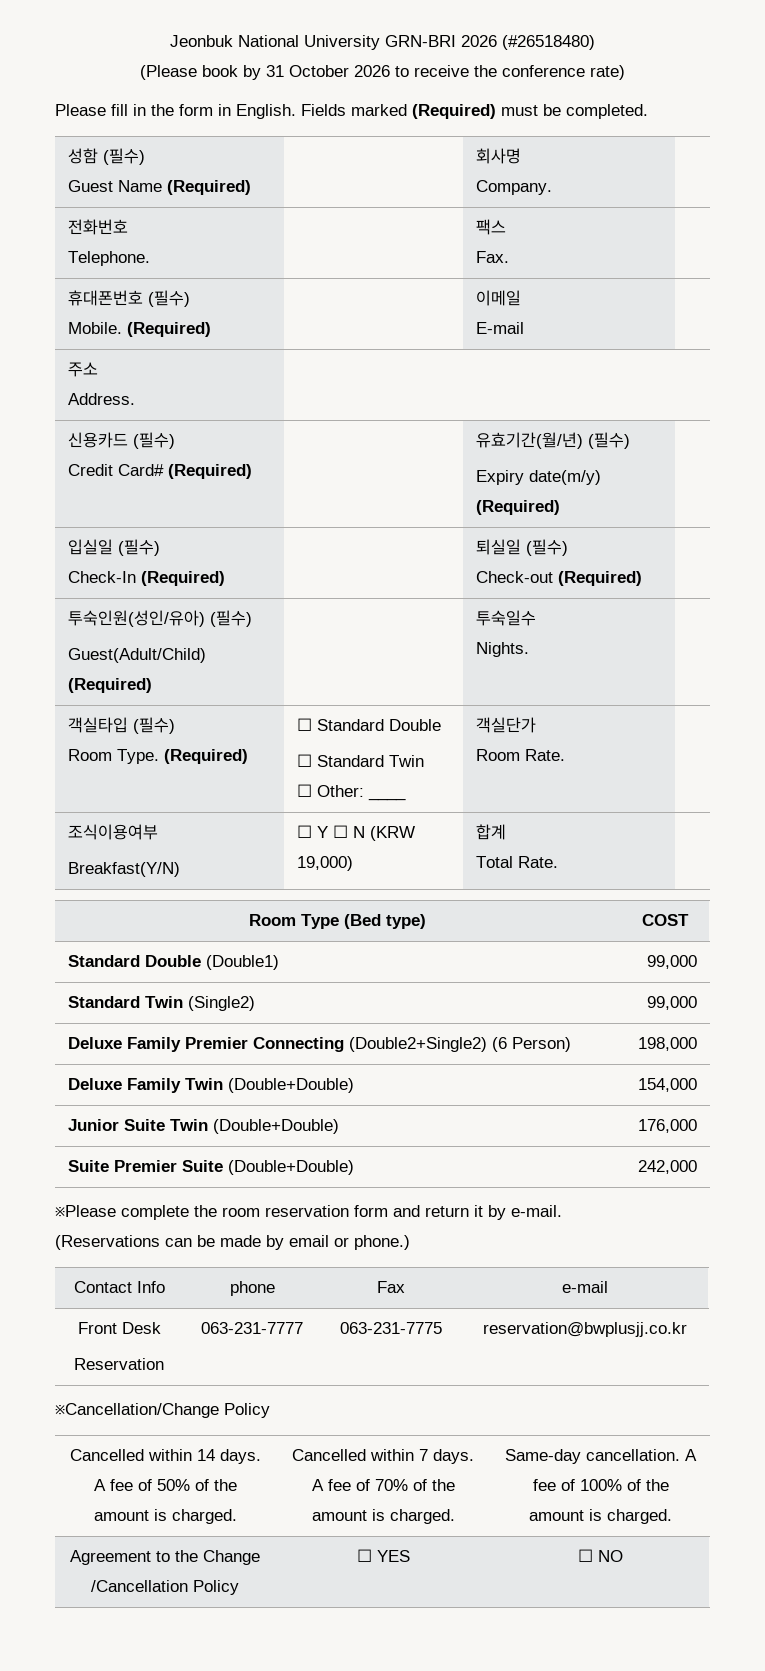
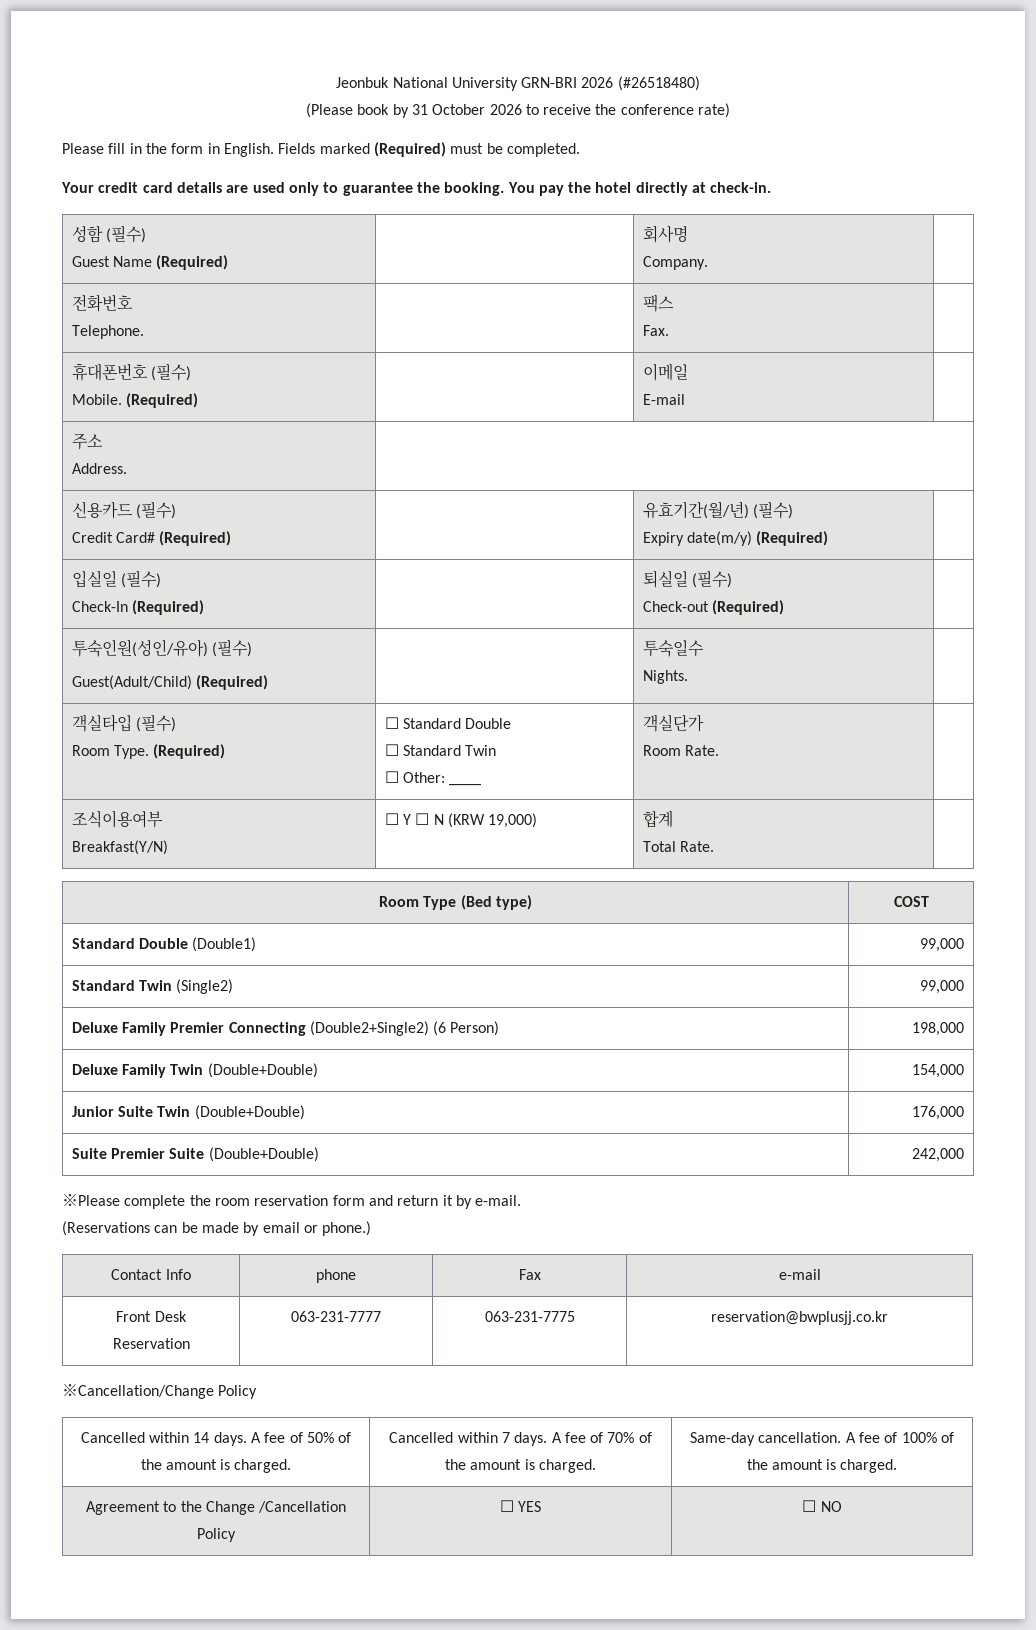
+ Your credit card details are used only to guarantee the booking. You pay the hotel directly at check-in.

